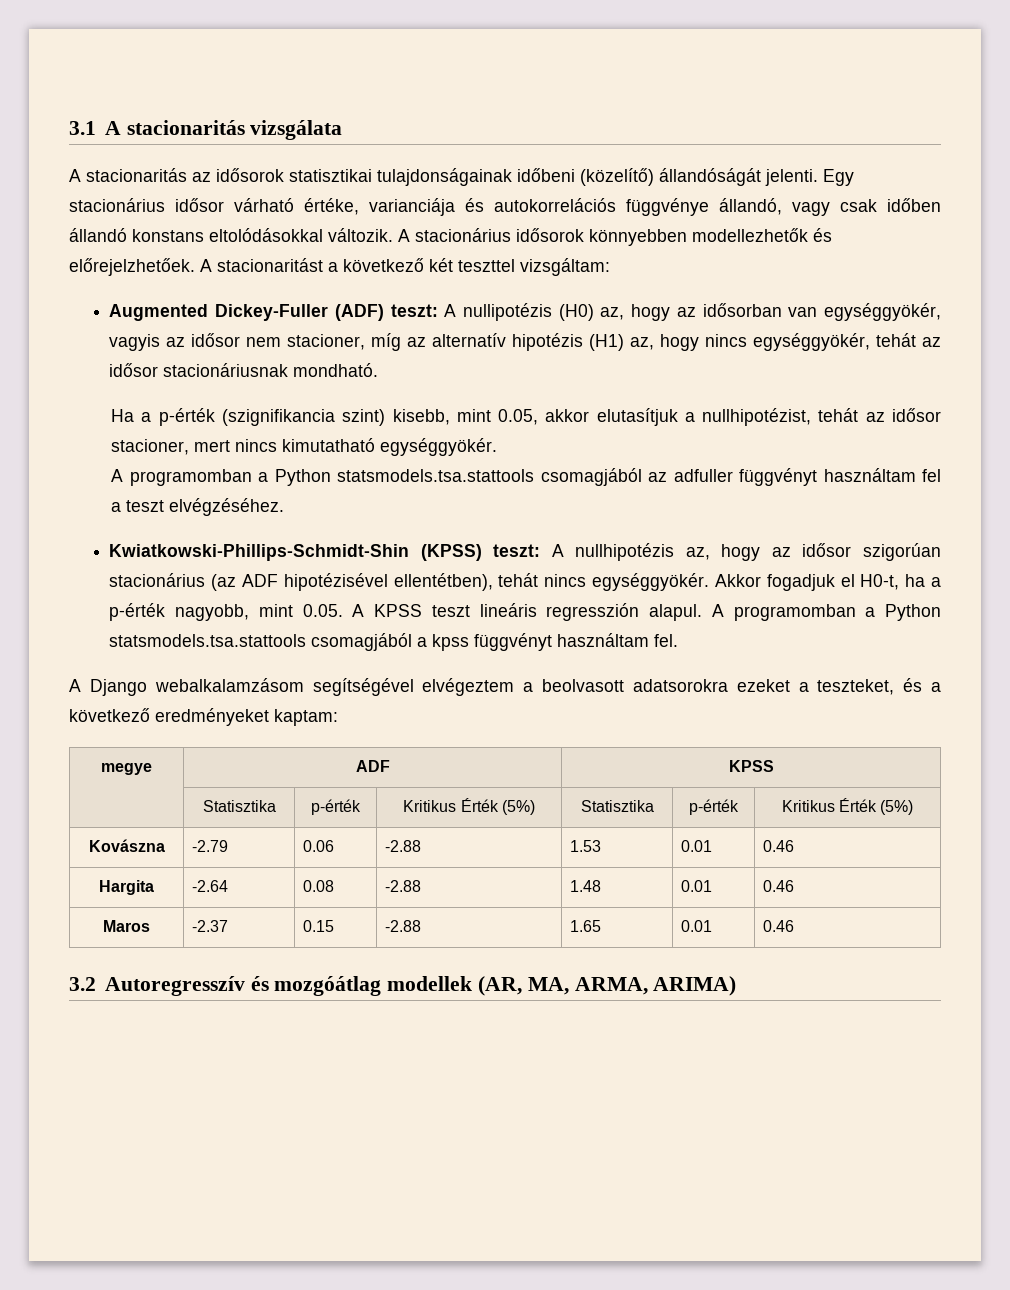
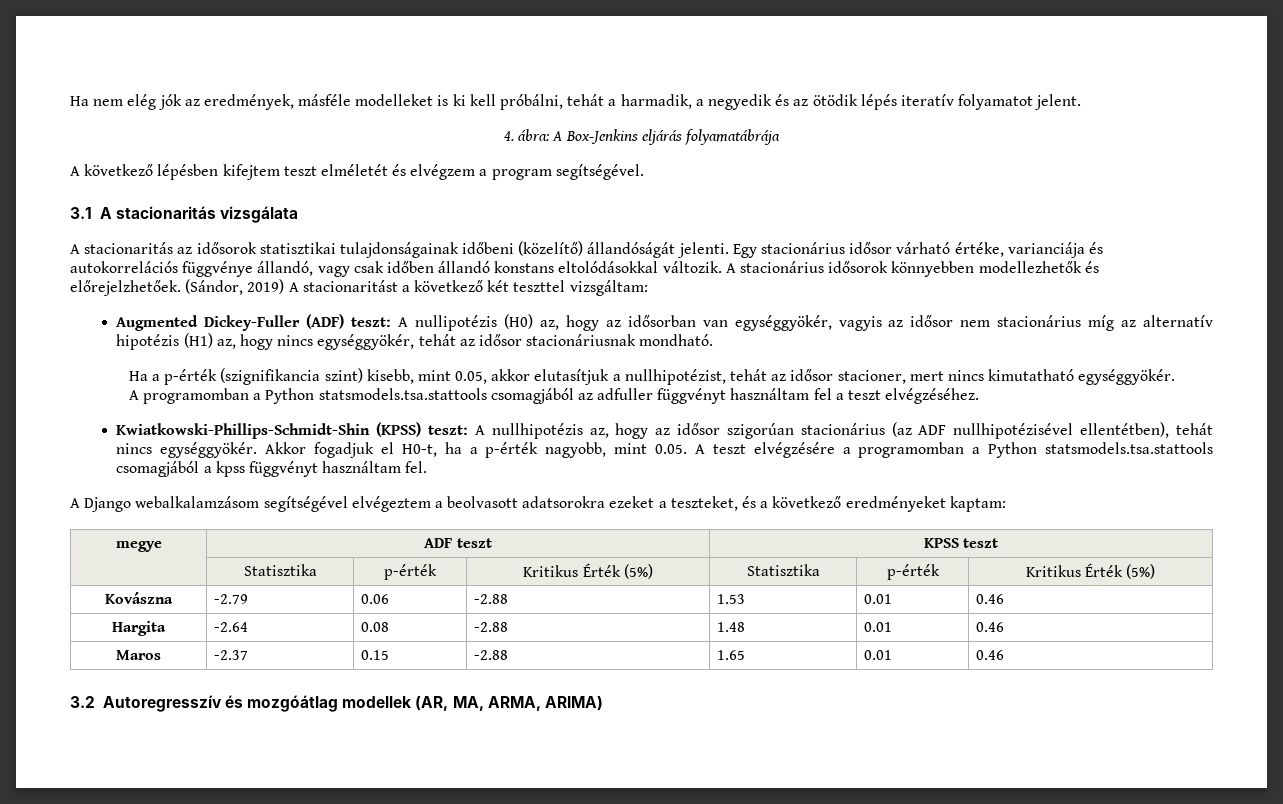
+ Ha nem elég jók az eredmények, másféle modelleket is ki kell próbálni, tehát a harmadik, a negyedik és az ötödik lépés iteratív folyamatot jelent.
+ 4. ábra: A Box-Jenkins eljárás folyamatábrája
+ A következő lépésben kifejtem teszt elméletét és elvégzem a program segítségével.
- A stacionaritást a következő két teszttel vizsgáltam:
+ (Sándor, 2019) A stacionaritást a következő két teszttel vizsgáltam:
- Augmented Dickey-Fuller (ADF) teszt: A nullipotézis (H0) az, hogy az idősorban van egységgyökér, vagyis az idősor nem stacioner, míg az alternatív hipotézis (H1) az, hogy nincs egységgyökér, tehát az idősor stacionáriusnak mondható.
+ Augmented Dickey-Fuller (ADF) teszt: A nullipotézis (H0) az, hogy az idősorban van egységgyökér, vagyis az idősor nem stacionárius míg az alternatív hipotézis (H1) az, hogy nincs egységgyökér, tehát az idősor stacionáriusnak mondható.
- Kwiatkowski-Phillips-Schmidt-Shin (KPSS) teszt: A nullhipotézis az, hogy az idősor szigorúan stacionárius (az ADF hipotézisével ellentétben), tehát nincs egységgyökér.
+ Kwiatkowski-Phillips-Schmidt-Shin (KPSS) teszt: A nullhipotézis az, hogy az idősor szigorúan stacionárius (az ADF nullhipotézisével ellentétben), tehát nincs egységgyökér.
- Akkor fogadjuk el H0-t, ha a p-érték nagyobb, mint 0.05. A KPSS teszt lineáris regresszión alapul. A programomban a Python statsmodels.tsa.stattools csomagjából a kpss függvényt használtam fel.
+ Akkor fogadjuk el H0-t, ha a p-érték nagyobb, mint 0.05. A teszt elvégzésére a programomban a Python statsmodels.tsa.stattools csomagjából a kpss függvényt használtam fel.
- megye | ADF | KPSS
+ megye | ADF teszt | KPSS teszt

